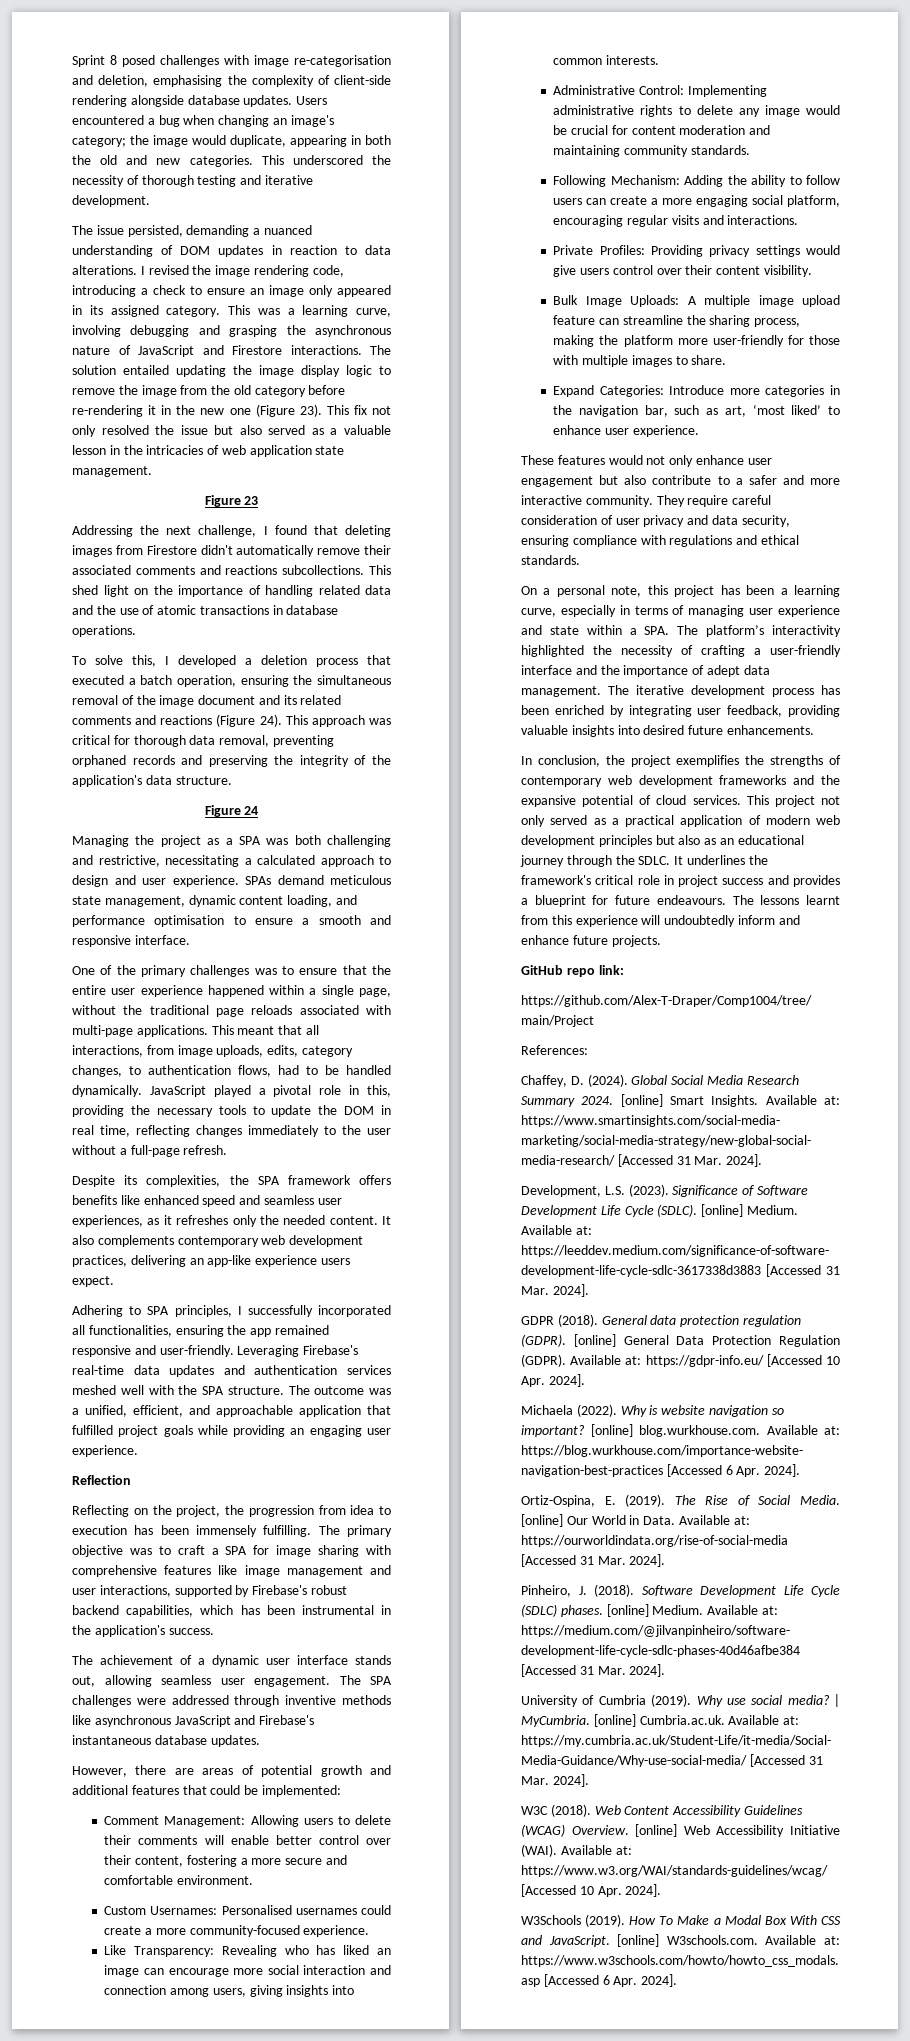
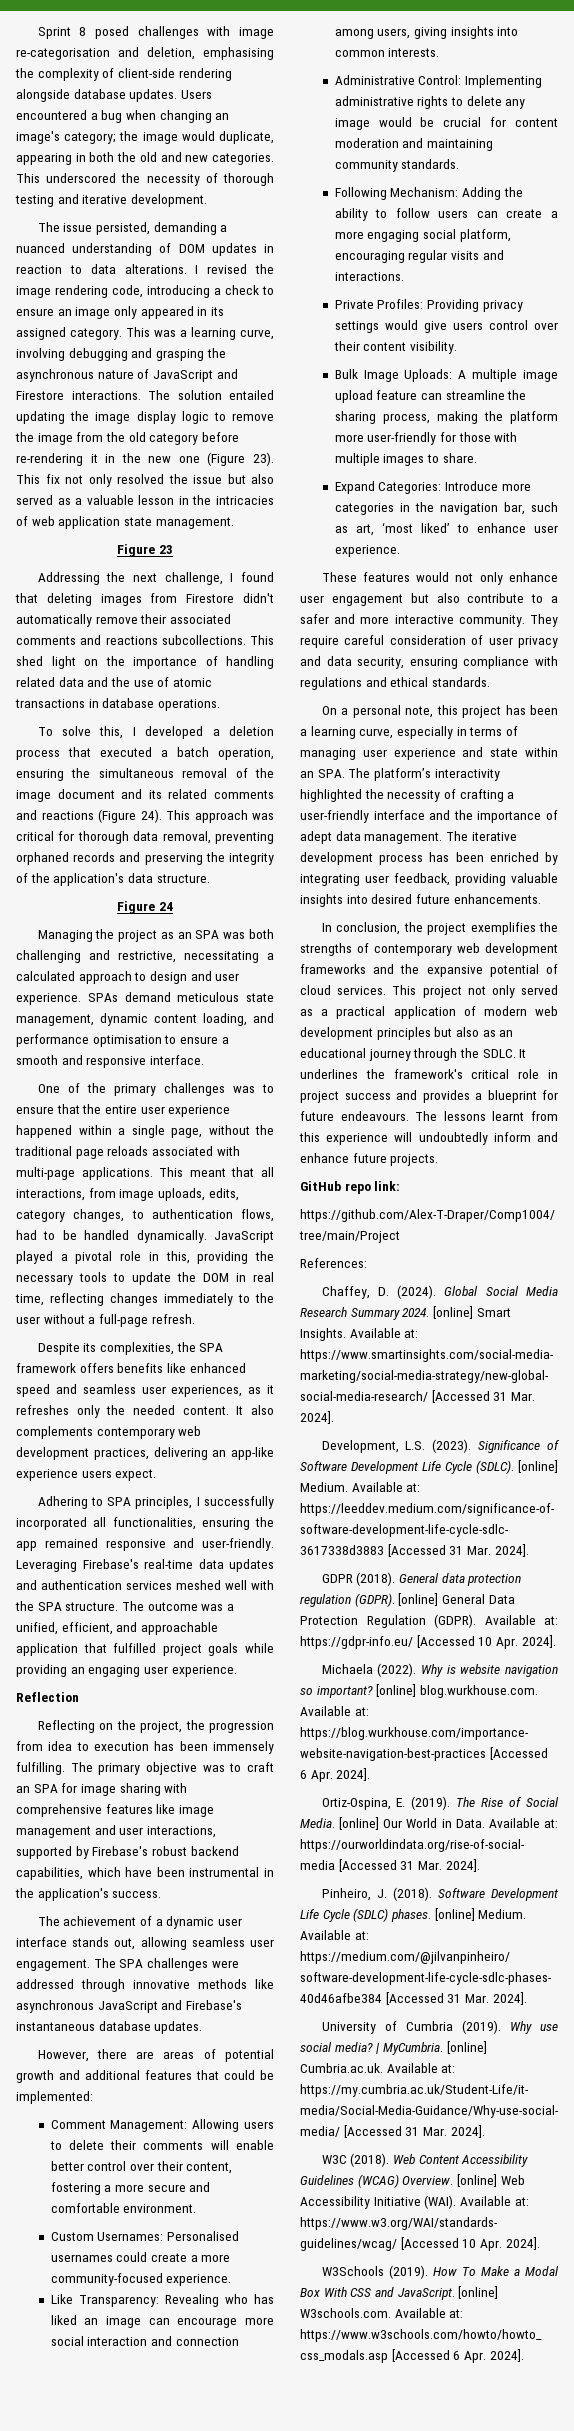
- Managing the project as a SPA was both challenging and restrictive, necessitating a calculated approach to design and user experience.
+ Managing the project as an SPA was both challenging and restrictive, necessitating a calculated approach to design and user experience.
- The primary objective was to craft a SPA for image sharing with comprehensive features like image management and user interactions, supported by Firebase's robust backend capabilities, which has been instrumental in the application's success.
+ The primary objective was to craft an SPA for image sharing with comprehensive features like image management and user interactions, supported by Firebase's robust backend capabilities, which have been instrumental in the application's success.
- The SPA challenges were addressed through inventive methods like asynchronous JavaScript and Firebase's instantaneous database updates.
+ The SPA challenges were addressed through innovative methods like asynchronous JavaScript and Firebase's instantaneous database updates.
- On a personal note, this project has been a learning curve, especially in terms of managing user experience and state within a SPA. The platform’s interactivity highlighted the necessity of crafting a user-friendly interface and the importance of adept data management.
+ On a personal note, this project has been a learning curve, especially in terms of managing user experience and state within an SPA. The platform’s interactivity highlighted the necessity of crafting a user-friendly interface and the importance of adept data management.

